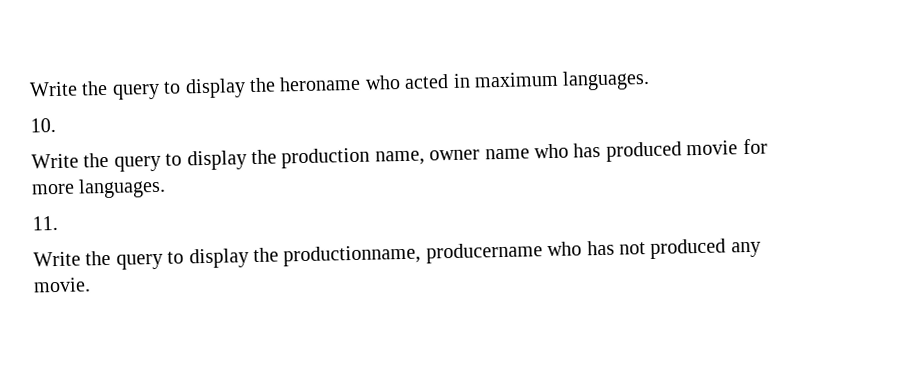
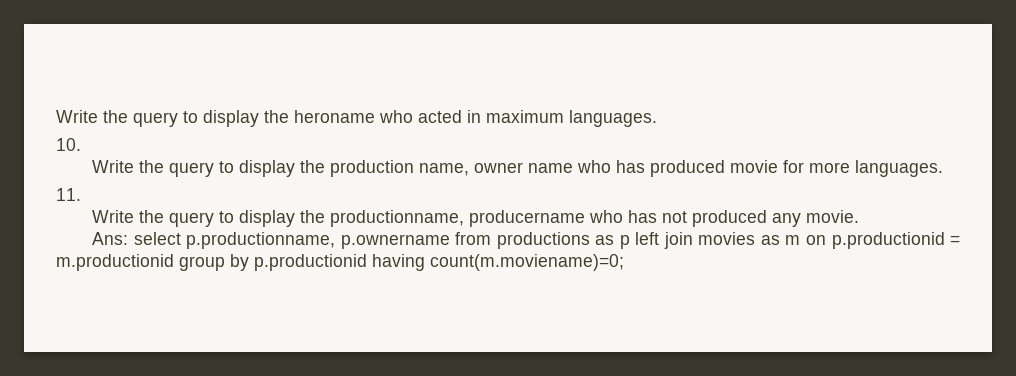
+ Ans: select p.productionname, p.ownername from productions as p left join movies as m on p.productionid = m.productionid group by p.productionid having count(m.moviename)=0;

